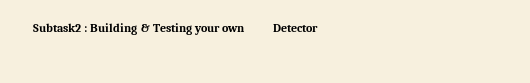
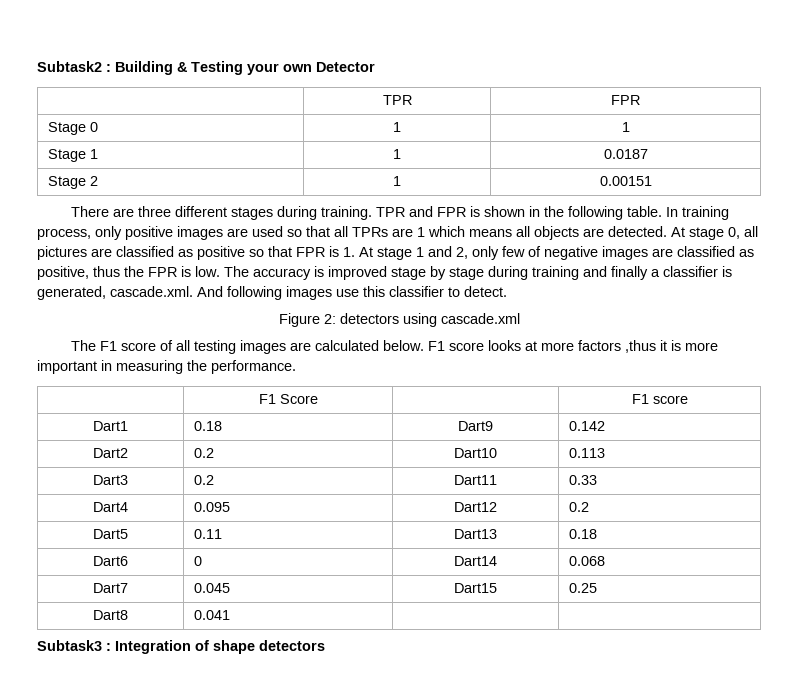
+ | TPR | FPR
+ Stage 0 | 1 | 1
+ Stage 1 | 1 | 0.0187
+ Stage 2 | 1 | 0.00151
+ There are three different stages during training. TPR and FPR is shown in the following table. In training process, only positive images are used so that all TPRs are 1 which means all objects are detected. At stage 0, all pictures are classified as positive so that FPR is 1. At stage 1 and 2, only few of negative images are classified as positive, thus the FPR is low. The accuracy is improved stage by stage during training and finally a classifier is generated, cascade.xml. And following images use this classifier to detect.
+ Figure 2: detectors using cascade.xml
+ The F1 score of all testing images are calculated below. F1 score looks at more factors ,thus it is more important in measuring the performance.
+ | F1 Score | | F1 score
+ Dart1 | 0.18 | Dart9 | 0.142
+ Dart2 | 0.2 | Dart10 | 0.113
+ Dart3 | 0.2 | Dart11 | 0.33
+ Dart4 | 0.095 | Dart12 | 0.2
+ Dart5 | 0.11 | Dart13 | 0.18
+ Dart6 | 0 | Dart14 | 0.068
+ Dart7 | 0.045 | Dart15 | 0.25
+ Dart8 | 0.041 | |
+ Subtask3 : Integration of shape detectors

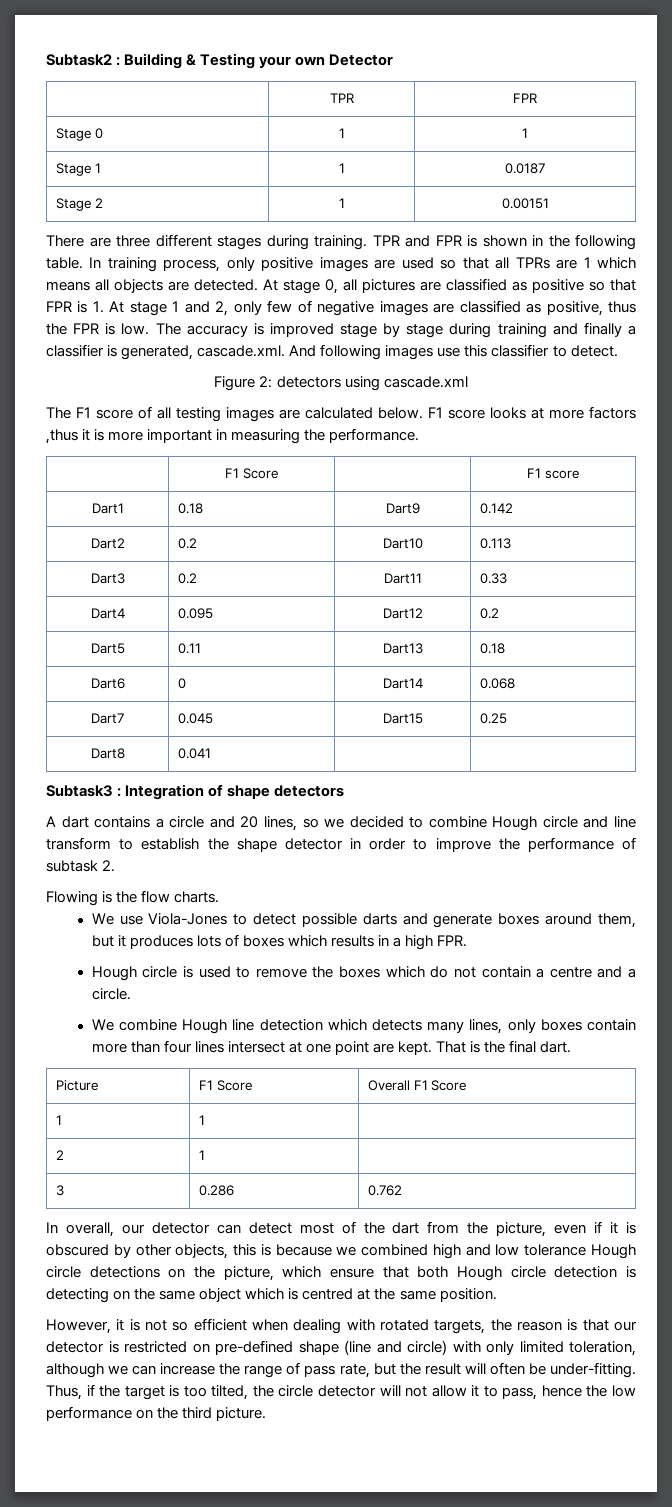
+ A dart contains a circle and 20 lines, so we decided to combine Hough circle and line transform to establish the shape detector in order to improve the performance of subtask 2.
+ Flowing is the flow charts.
+ We use Viola-Jones to detect possible darts and generate boxes around them, but it produces lots of boxes which results in a high FPR.
+ Hough circle is used to remove the boxes which do not contain a centre and a circle.
+ We combine Hough line detection which detects many lines, only boxes contain more than four lines intersect at one point are kept. That is the final dart.
+ Picture | F1 Score | Overall F1 Score
+ 1 | 1 |
+ 2 | 1 |
+ 3 | 0.286 | 0.762
+ In overall, our detector can detect most of the dart from the picture, even if it is obscured by other objects, this is because we combined high and low tolerance Hough circle detections on the picture, which ensure that both Hough circle detection is detecting on the same object which is centred at the same position.
+ However, it is not so efficient when dealing with rotated targets, the reason is that our detector is restricted on pre-defined shape (line and circle) with only limited toleration, although we can increase the range of pass rate, but the result will often be under-fitting. Thus, if the target is too tilted, the circle detector will not allow it to pass, hence the low performance on the third picture.

